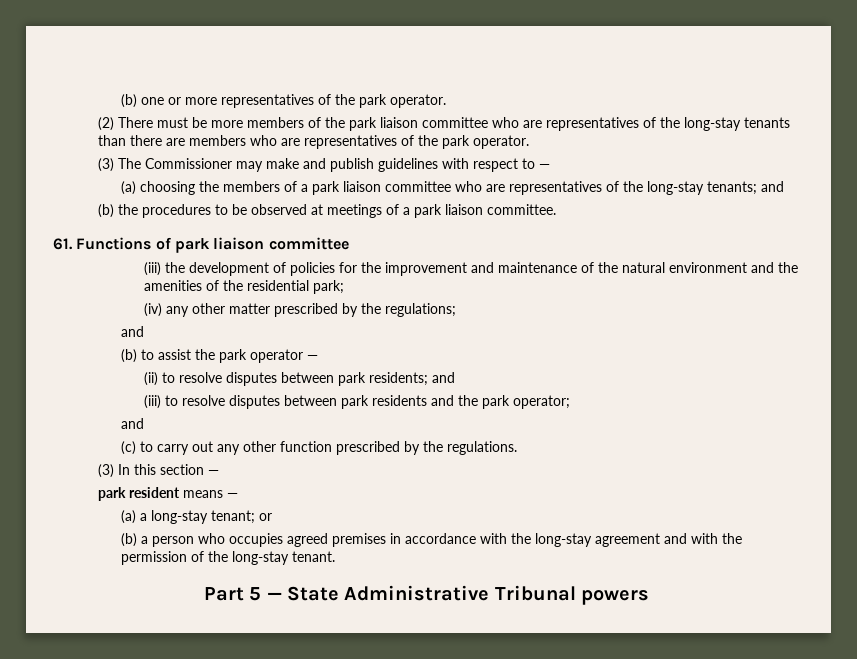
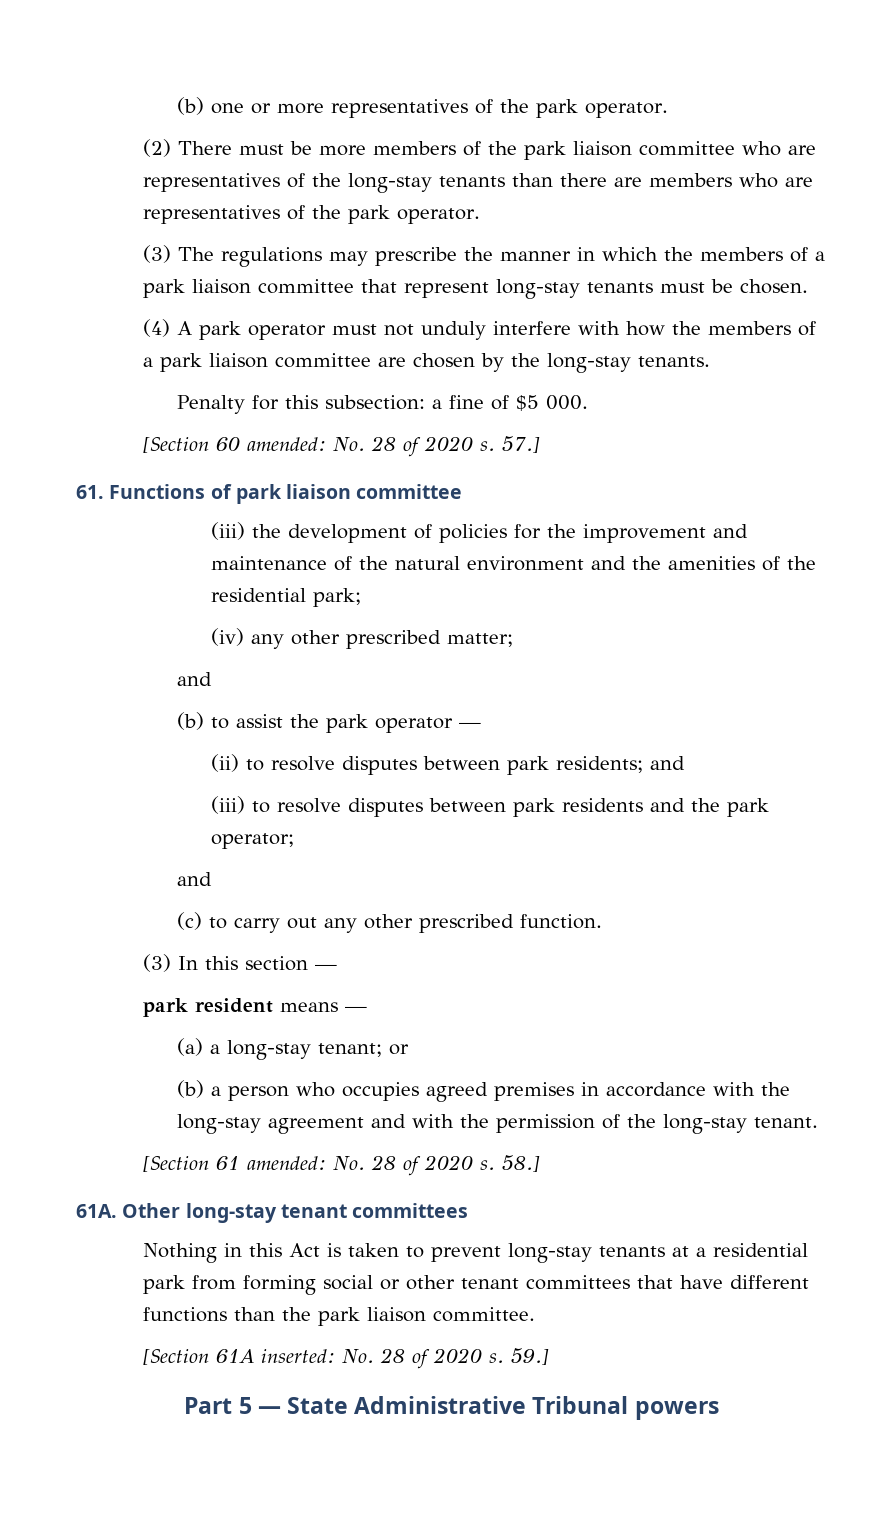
- (3) The Commissioner may make and publish guidelines with respect to —
- (a) choosing the members of a park liaison committee who are representatives of the long-stay tenants; and
- (b) the procedures to be observed at meetings of a park liaison committee.
+ (3) The regulations may prescribe the manner in which the members of a park liaison committee that represent long-stay tenants must be chosen.
+ (4) A park operator must not unduly interfere with how the members of a park liaison committee are chosen by the long-stay tenants.
+ Penalty for this subsection: a fine of $5 000.
+ [Section 60 amended: No. 28 of 2020 s. 57.]
- (iv) any other matter prescribed by the regulations;
+ (iv) any other prescribed matter;
- (c) to carry out any other function prescribed by the regulations.
+ (c) to carry out any other prescribed function.
+ [Section 61 amended: No. 28 of 2020 s. 58.]
+ 61A. Other long-stay tenant committees
+ Nothing in this Act is taken to prevent long-stay tenants at a residential park from forming social or other tenant committees that have different functions than the park liaison committee.
+ [Section 61A inserted: No. 28 of 2020 s. 59.]

